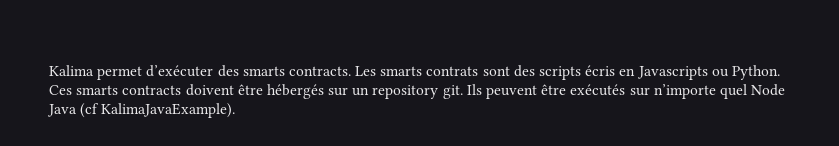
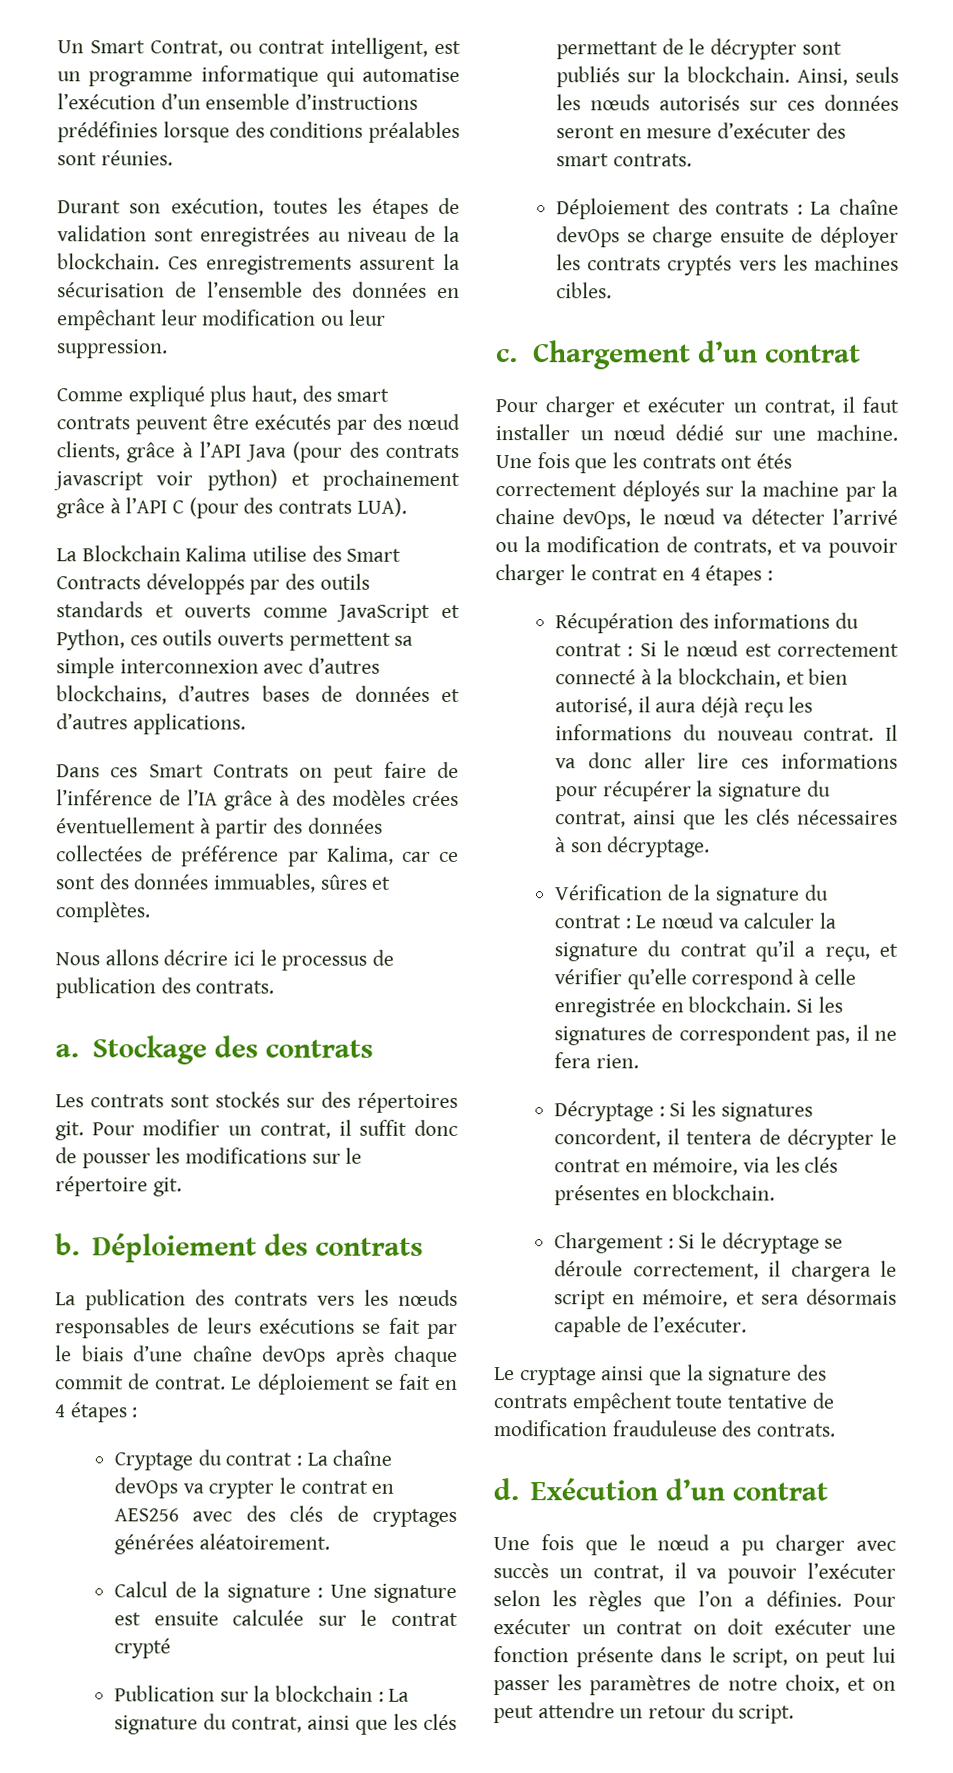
- Kalima permet d’exécuter des smarts contracts. Les smarts contrats sont des scripts écris en Javascripts ou Python. Ces smarts contracts doivent être hébergés sur un repository git. Ils peuvent être exécutés sur n’importe quel Node Java (cf KalimaJavaExample).
+ Un Smart Contrat, ou contrat intelligent, est un programme informatique qui automatise l’exécution d’un ensemble d’instructions prédéfinies lorsque des conditions préalables sont réunies.
+ Durant son exécution, toutes les étapes de validation sont enregistrées au niveau de la blockchain. Ces enregistrements assurent la sécurisation de l’ensemble des données en empêchant leur modification ou leur suppression.
+ Comme expliqué plus haut, des smart contrats peuvent être exécutés par des nœud clients, grâce à l’API Java (pour des contrats javascript voir python) et prochainement grâce à l’API C (pour des contrats LUA).
+ La Blockchain Kalima utilise des Smart Contracts développés par des outils standards et ouverts comme JavaScript et Python, ces outils ouverts permettent sa simple interconnexion avec d’autres blockchains, d’autres bases de données et d’autres applications.
+ Dans ces Smart Contrats on peut faire de l’inférence de l’IA grâce à des modèles crées éventuellement à partir des données collectées de préférence par Kalima, car ce sont des données immuables, sûres et complètes.
+ Nous allons décrire ici le processus de publication des contrats.
+ a. Stockage des contrats
+ Les contrats sont stockés sur des répertoires git. Pour modifier un contrat, il suffit donc de pousser les modifications sur le répertoire git.
+ b. Déploiement des contrats
+ La publication des contrats vers les nœuds responsables de leurs exécutions se fait par le biais d’une chaîne devOps après chaque commit de contrat. Le déploiement se fait en 4 étapes :
+ Cryptage du contrat : La chaîne devOps va crypter le contrat en AES256 avec des clés de cryptages générées aléatoirement.
+ Calcul de la signature : Une signature est ensuite calculée sur le contrat crypté
+ Publication sur la blockchain : La signature du contrat, ainsi que les clés permettant de le décrypter sont publiés sur la blockchain. Ainsi, seuls les nœuds autorisés sur ces données seront en mesure d’exécuter des smart contrats.
+ Déploiement des contrats : La chaîne devOps se charge ensuite de déployer les contrats cryptés vers les machines cibles.
+ c. Chargement d’un contrat
+ Pour charger et exécuter un contrat, il faut installer un nœud dédié sur une machine. Une fois que les contrats ont étés correctement déployés sur la machine par la chaine devOps, le nœud va détecter l’arrivé ou la modification de contrats, et va pouvoir charger le contrat en 4 étapes :
+ Récupération des informations du contrat : Si le nœud est correctement connecté à la blockchain, et bien autorisé, il aura déjà reçu les informations du nouveau contrat. Il va donc aller lire ces informations pour récupérer la signature du contrat, ainsi que les clés nécessaires à son décryptage.
+ Vérification de la signature du contrat : Le nœud va calculer la signature du contrat qu’il a reçu, et vérifier qu’elle correspond à celle enregistrée en blockchain. Si les signatures de correspondent pas, il ne fera rien.
+ Décryptage : Si les signatures concordent, il tentera de décrypter le contrat en mémoire, via les clés présentes en blockchain.
+ Chargement : Si le décryptage se déroule correctement, il chargera le script en mémoire, et sera désormais capable de l’exécuter.
+ Le cryptage ainsi que la signature des contrats empêchent toute tentative de modification frauduleuse des contrats.
+ d. Exécution d’un contrat
+ Une fois que le nœud a pu charger avec succès un contrat, il va pouvoir l’exécuter selon les règles que l’on a définies. Pour exécuter un contrat on doit exécuter une fonction présente dans le script, on peut lui passer les paramètres de notre choix, et on peut attendre un retour du script.

